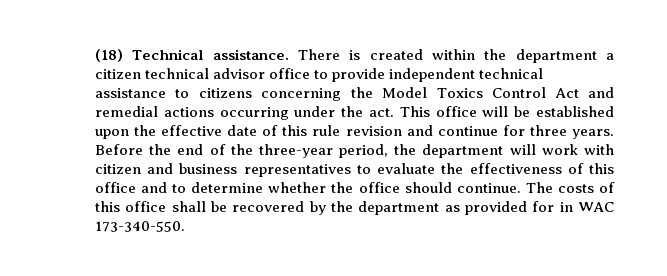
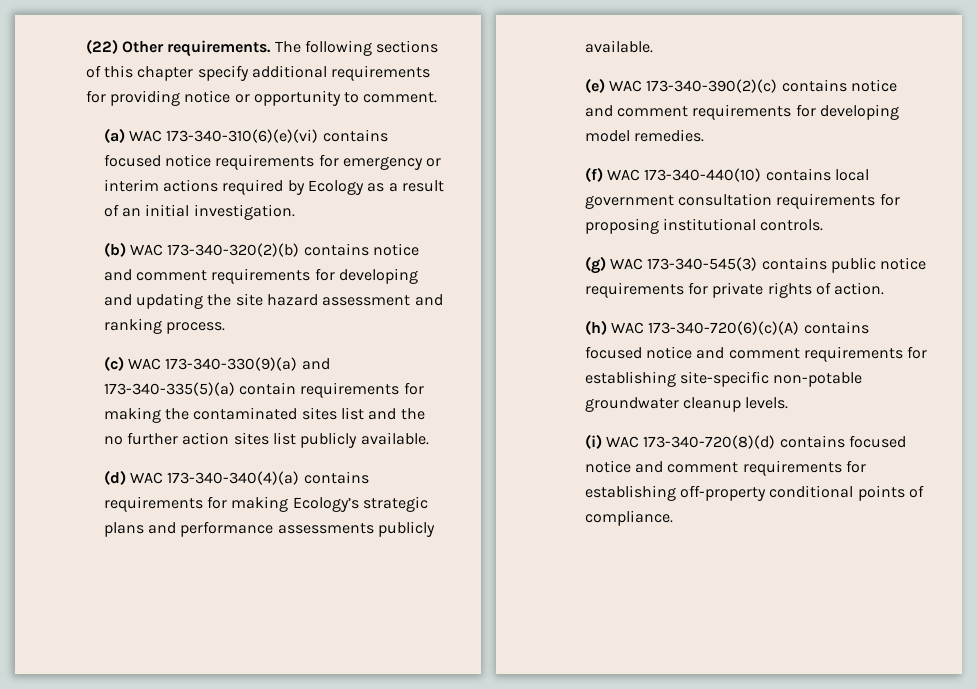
- (18) Technical assistance. There is created within the department a citizen technical advisor office to provide independent technical assistance to citizens concerning the Model Toxics Control Act and remedial actions occurring under the act. This office will be established upon the effective date of this rule revision and continue for three years. Before the end of the three-year period, the department will work with citizen and business representatives to evaluate the effectiveness of this office and to determine whether the office should continue. The costs of this office shall be recovered by the department as provided for in WAC 173-340-550.
+ (22) Other requirements. The following sections of this chapter specify additional requirements for providing notice or opportunity to comment.
+ (a) WAC 173-340-310(6)(e)(vi) contains focused notice requirements for emergency or interim actions required by Ecology as a result of an initial investigation.
+ (b) WAC 173-340-320(2)(b) contains notice and comment requirements for developing and updating the site hazard assessment and ranking process.
+ (c) WAC 173-340-330(9)(a) and 173-340-335(5)(a) contain requirements for making the contaminated sites list and the no further action sites list publicly available.
+ (d) WAC 173-340-340(4)(a) contains requirements for making Ecology’s strategic plans and performance assessments publicly available.
+ (e) WAC 173-340-390(2)(c) contains notice and comment requirements for developing model remedies.
+ (f) WAC 173-340-440(10) contains local government consultation requirements for proposing institutional controls.
+ (g) WAC 173-340-545(3) contains public notice requirements for private rights of action.
+ (h) WAC 173-340-720(6)(c)(A) contains focused notice and comment requirements for establishing site-specific non-potable groundwater cleanup levels.
+ (i) WAC 173-340-720(8)(d) contains focused notice and comment requirements for establishing off-property conditional points of compliance.

